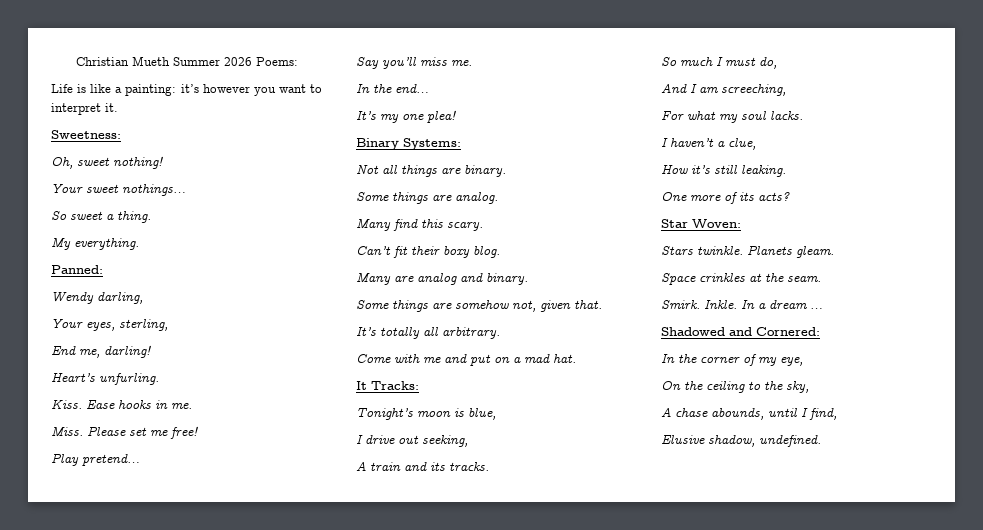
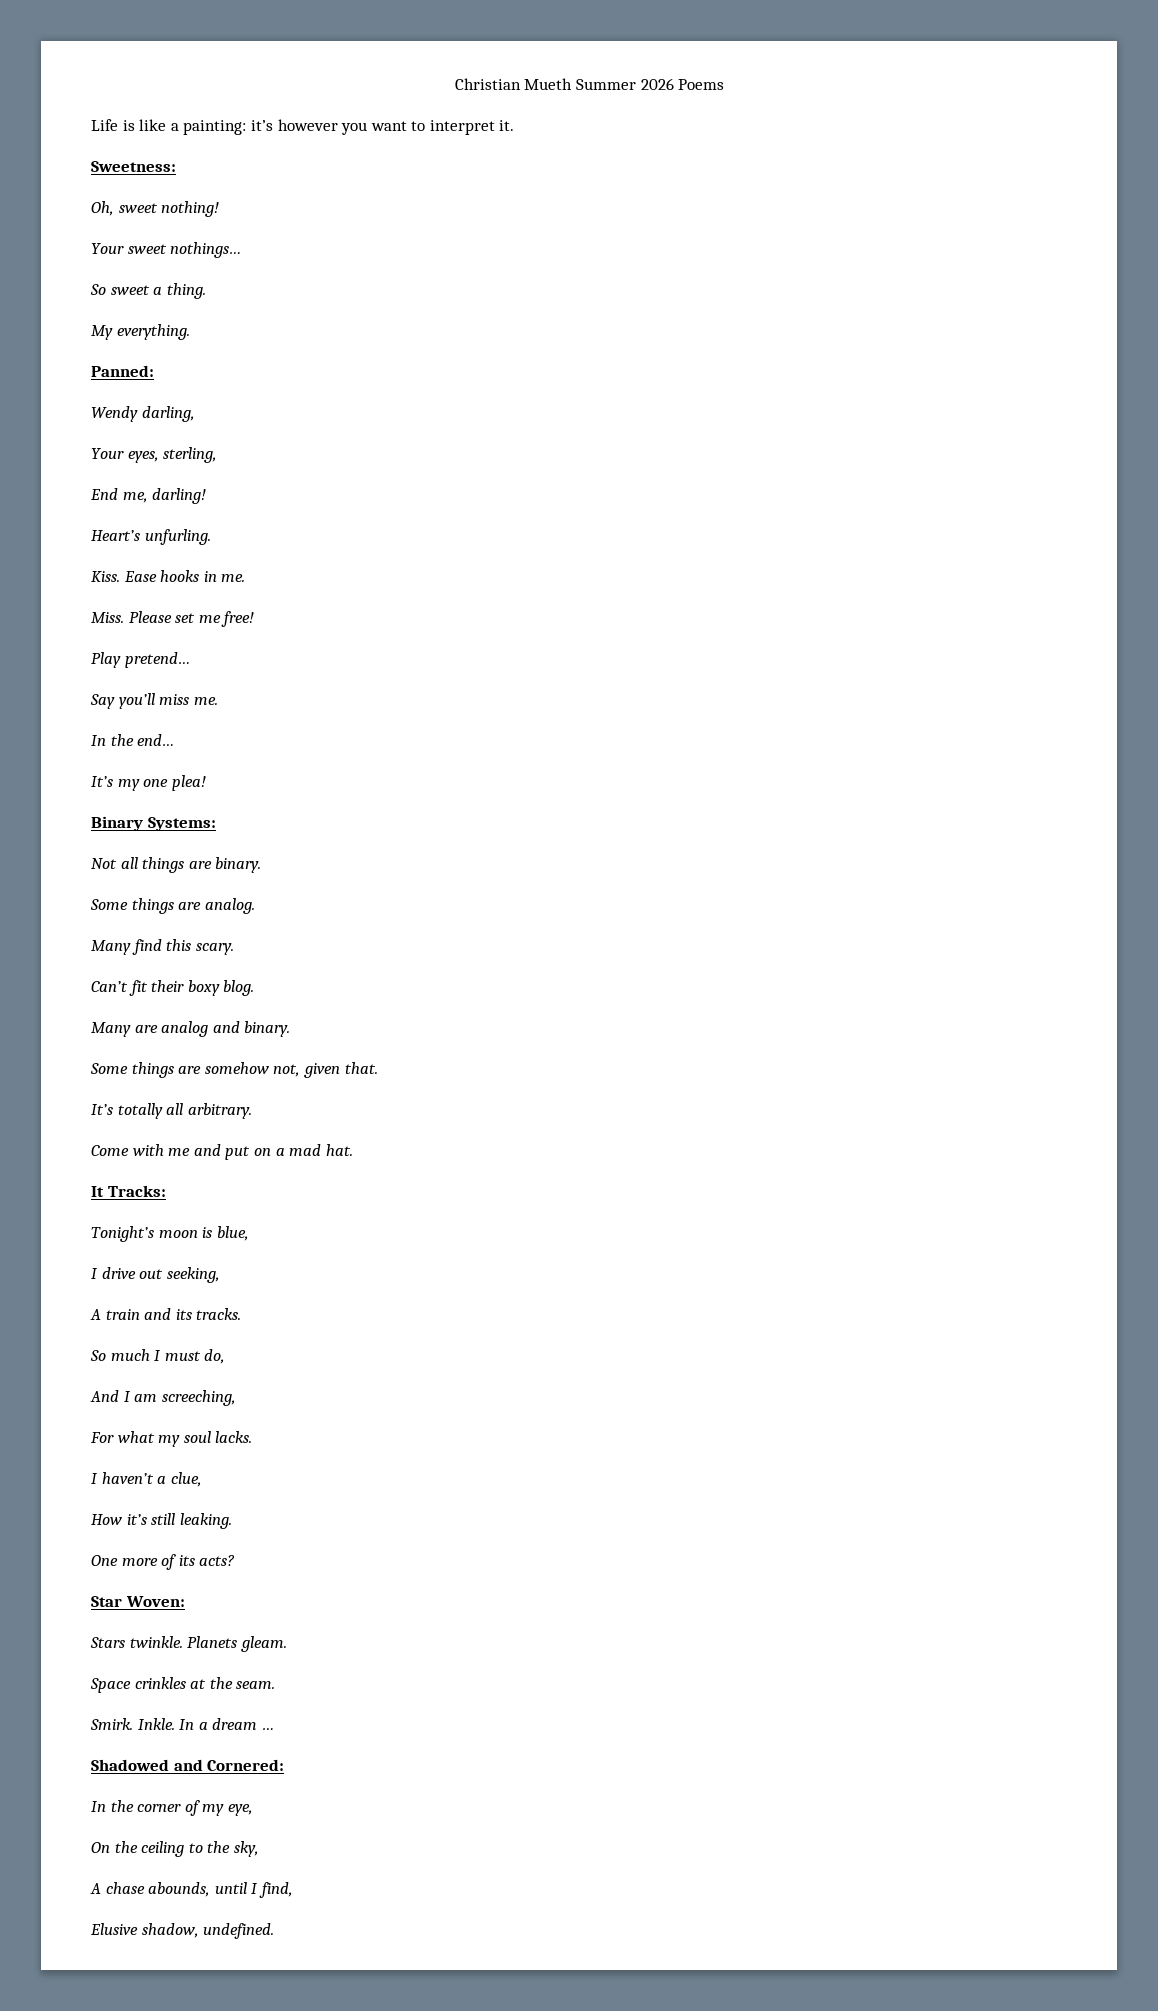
- Christian Mueth Summer 2026 Poems:
+ Christian Mueth Summer 2026 Poems

